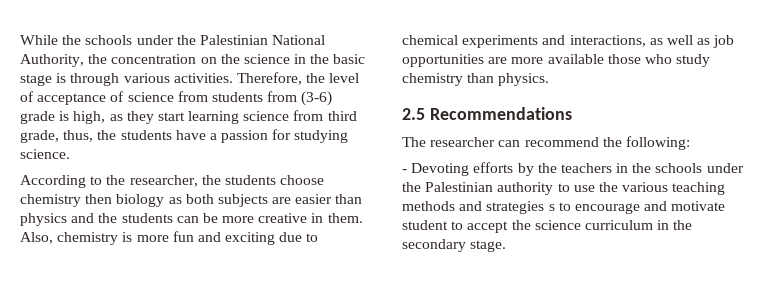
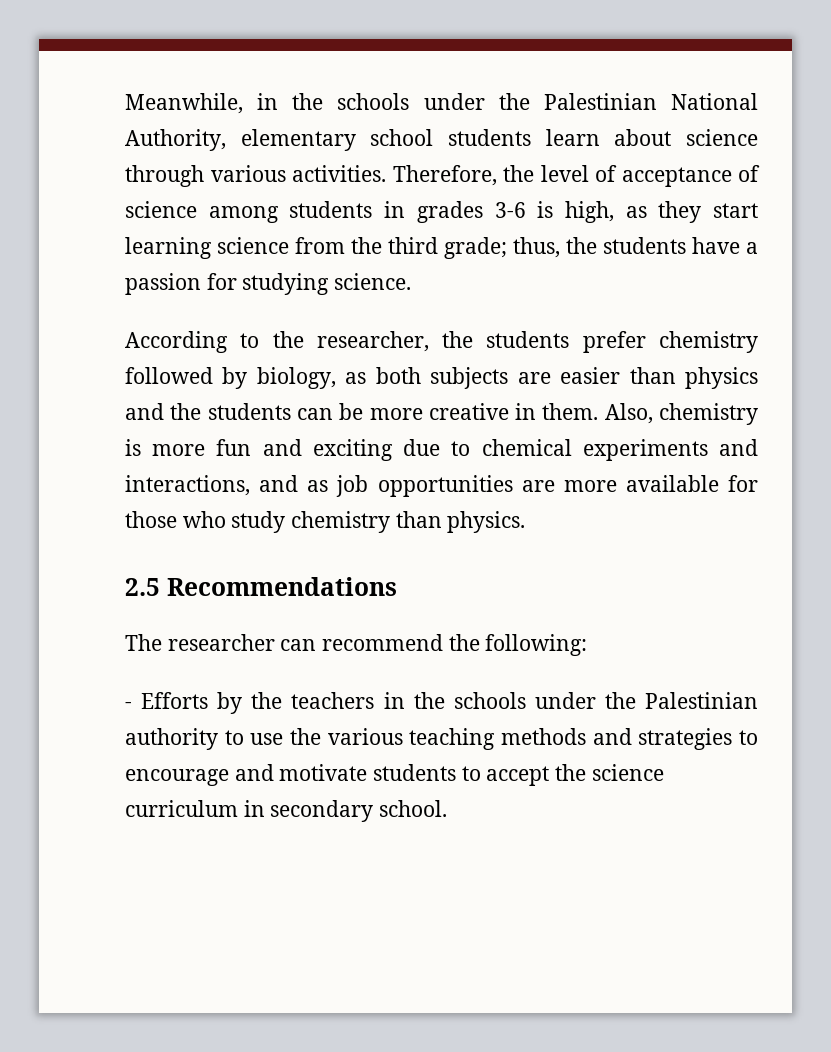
- While the schools under the Palestinian National Authority, the concentration on the science in the basic stage is through various activities.
+ Meanwhile, in the schools under the Palestinian National Authority, elementary school students learn about science through various activities.
- Therefore, the level of acceptance of science from students from (3-6) grade is high, as they start learning science from third grade, thus, the students have a passion for studying science.
+ Therefore, the level of acceptance of science among students in grades 3-6 is high, as they start learning science from the third grade; thus, the students have a passion for studying science.
- According to the researcher, the students choose chemistry then biology as both subjects are easier than physics and the students can be more creative in them.
+ According to the researcher, the students prefer chemistry followed by biology, as both subjects are easier than physics and the students can be more creative in them.
- Also, chemistry is more fun and exciting due to chemical experiments and interactions, as well as job opportunities are more available those who study chemistry than physics.
+ Also, chemistry is more fun and exciting due to chemical experiments and interactions, and as job opportunities are more available for those who study chemistry than physics.
- - Devoting efforts by the teachers in the schools under the Palestinian authority to use the various teaching methods and strategies s to encourage and motivate student to accept the science curriculum in the secondary stage.
+ - Efforts by the teachers in the schools under the Palestinian authority to use the various teaching methods and strategies to encourage and motivate students to accept the science curriculum in secondary school.

